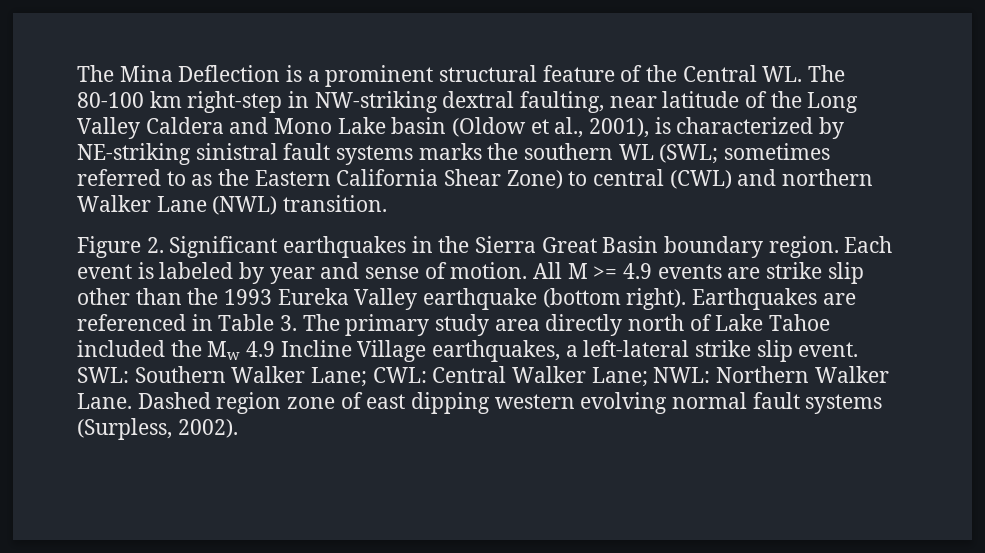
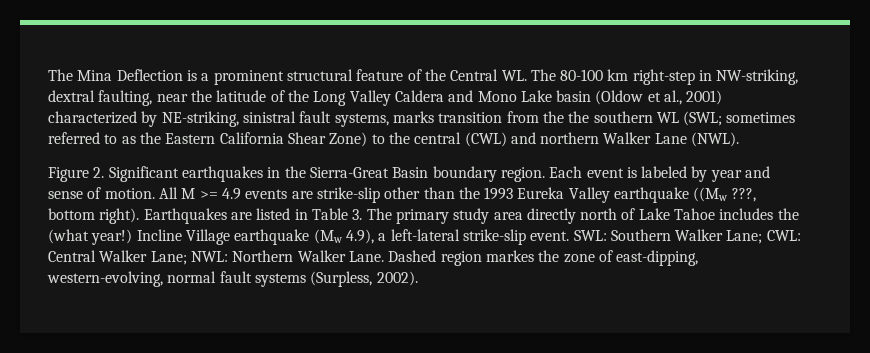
- The Mina Deflection is a prominent structural feature of the Central WL. The 80-100 km right-step in NW-striking dextral faulting, near latitude of the Long Valley Caldera and Mono Lake basin (Oldow et al., 2001), is characterized by NE-striking sinistral fault systems marks the southern WL (SWL; sometimes referred to as the Eastern California Shear Zone) to central (CWL) and northern Walker Lane (NWL) transition.
+ The Mina Deflection is a prominent structural feature of the Central WL. The 80-100 km right-step in NW-striking, dextral faulting, near the latitude of the Long Valley Caldera and Mono Lake basin (Oldow et al., 2001) characterized by NE-striking, sinistral fault systems, marks transition from the the southern WL (SWL; sometimes referred to as the Eastern California Shear Zone) to the central (CWL) and northern Walker Lane (NWL).
- Figure 2. Significant earthquakes in the Sierra Great Basin boundary region.
+ Figure 2. Significant earthquakes in the Sierra-Great Basin boundary region.
- All M >= 4.9 events are strike slip other than the 1993 Eureka Valley earthquake (bottom right).
+ All M >= 4.9 events are strike-slip other than the 1993 Eureka Valley earthquake ((Mw ???, bottom right).
- Earthquakes are referenced in Table 3. The primary study area directly north of Lake Tahoe included the Mw 4.9 Incline Village earthquakes, a left-lateral strike slip event.
+ Earthquakes are listed in Table 3. The primary study area directly north of Lake Tahoe includes the (what year!) Incline Village earthquake (Mw 4.9), a left-lateral strike-slip event.
- Dashed region zone of east dipping western evolving normal fault systems (Surpless, 2002).
+ Dashed region markes the zone of east-dipping, western-evolving, normal fault systems (Surpless, 2002).

